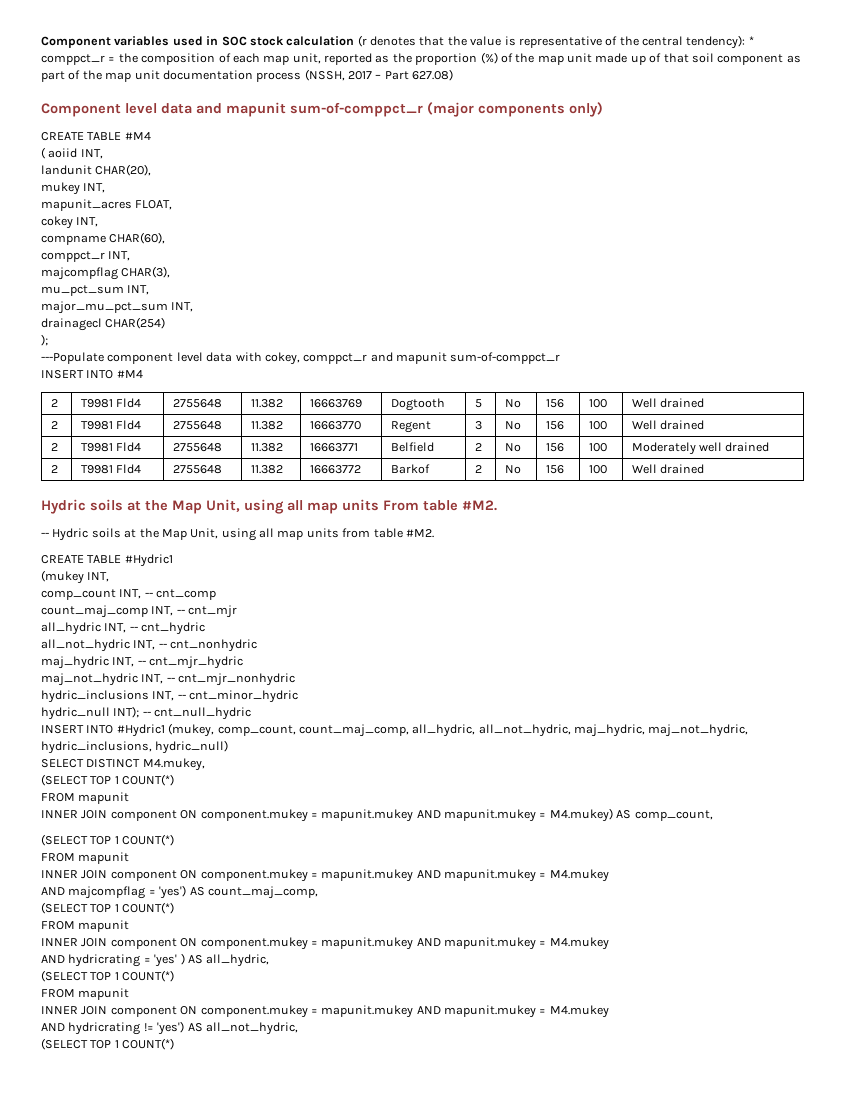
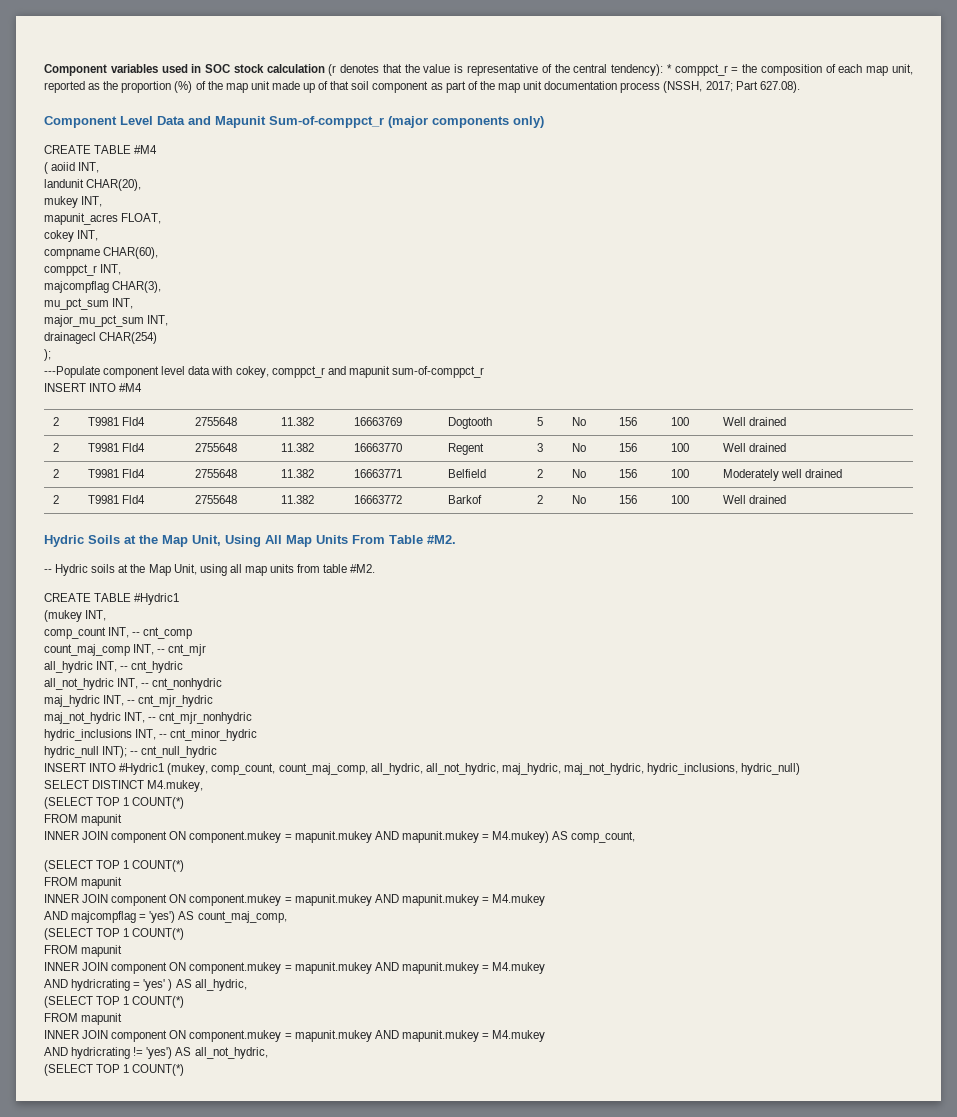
- Component variables used in SOC stock calculation (r denotes that the value is representative of the central tendency): * comppct_r = the composition of each map unit, reported as the proportion (%) of the map unit made up of that soil component as part of the map unit documentation process (NSSH, 2017 – Part 627.08)
- Component level data and mapunit sum-of-comppct_r (major components only)
+ Component variables used in SOC stock calculation (r denotes that the value is representative of the central tendency): * comppct_r = the composition of each map unit, reported as the proportion (%) of the map unit made up of that soil component as part of the map unit documentation process (NSSH, 2017; Part 627.08).
+ Component Level Data and Mapunit Sum-of-comppct_r (major components only)
- Hydric soils at the Map Unit, using all map units From table #M2.
+ Hydric Soils at the Map Unit, Using All Map Units From Table #M2.

